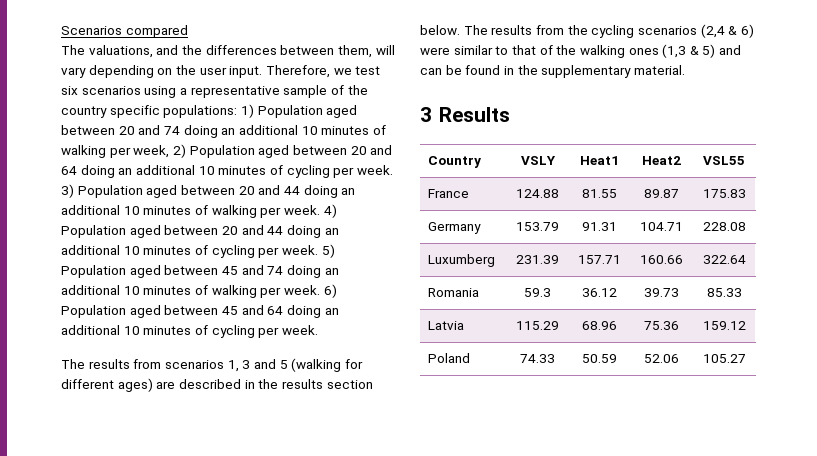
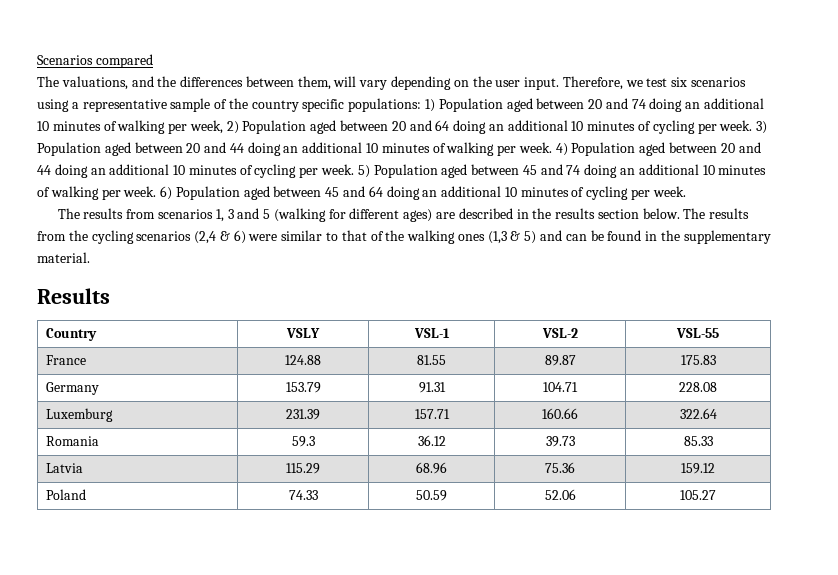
- 3 Results
+ Results
- Country | VSLY | Heat1 | Heat2 | VSL55
+ Country | VSLY | VSL-1 | VSL-2 | VSL-55
- Luxumberg | 231.39 | 157.71 | 160.66 | 322.64
+ Luxemburg | 231.39 | 157.71 | 160.66 | 322.64

